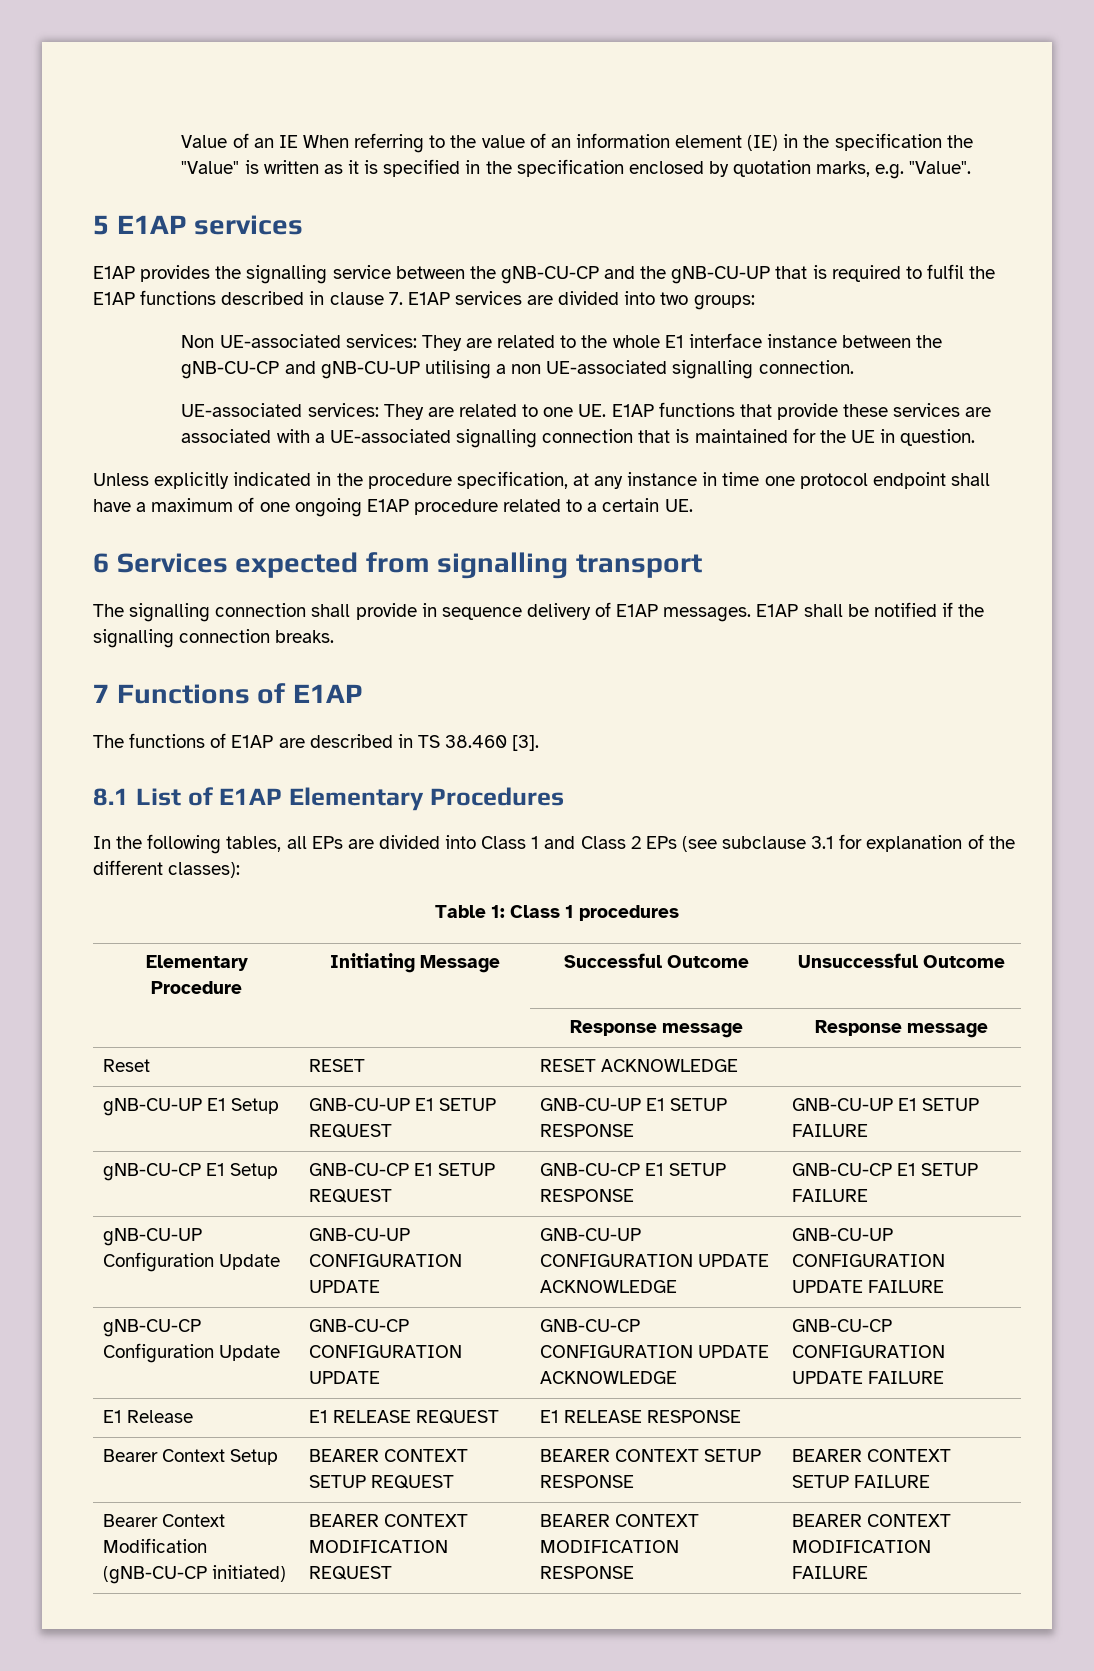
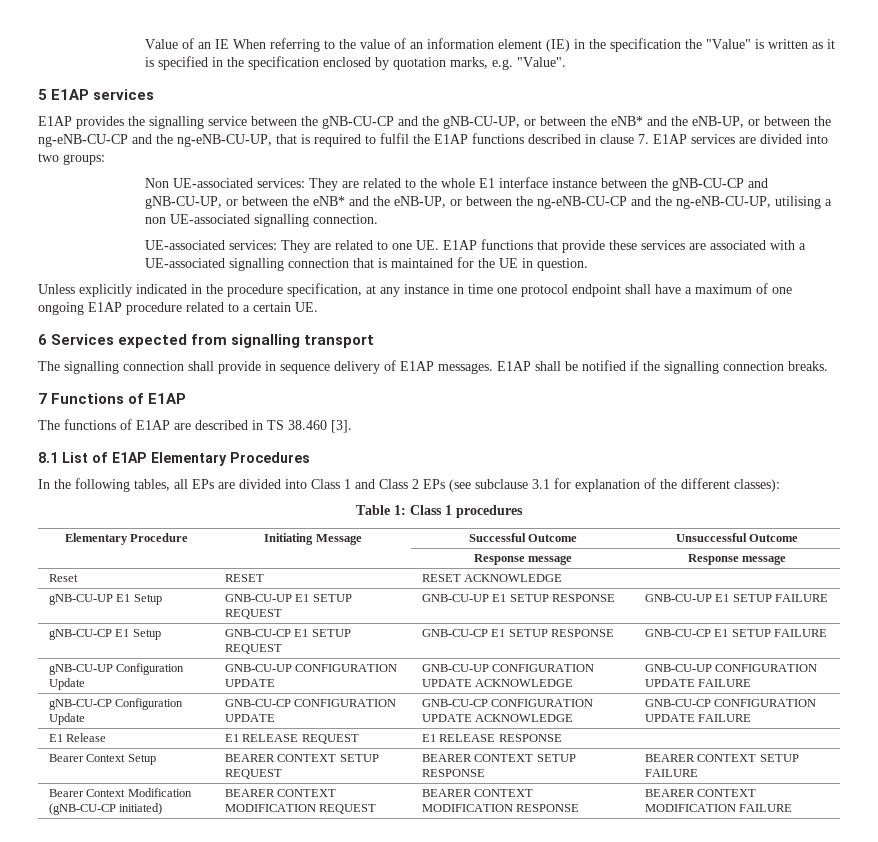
- E1AP provides the signalling service between the gNB-CU-CP and the gNB-CU-UP that is required to fulfil the E1AP functions described in clause 7. E1AP services are divided into two groups:
+ E1AP provides the signalling service between the gNB-CU-CP and the gNB-CU-UP, or between the eNB* and the eNB-UP, or between the ng-eNB-CU-CP and the ng-eNB-CU-UP, that is required to fulfil the E1AP functions described in clause 7. E1AP services are divided into two groups:
- Non UE-associated services: They are related to the whole E1 interface instance between the gNB-CU-CP and gNB-CU-UP utilising a non UE-associated signalling connection.
+ Non UE-associated services: They are related to the whole E1 interface instance between the gNB-CU-CP and gNB-CU-UP, or between the eNB* and the eNB-UP, or between the ng-eNB-CU-CP and the ng-eNB-CU-UP, utilising a non UE-associated signalling connection.

